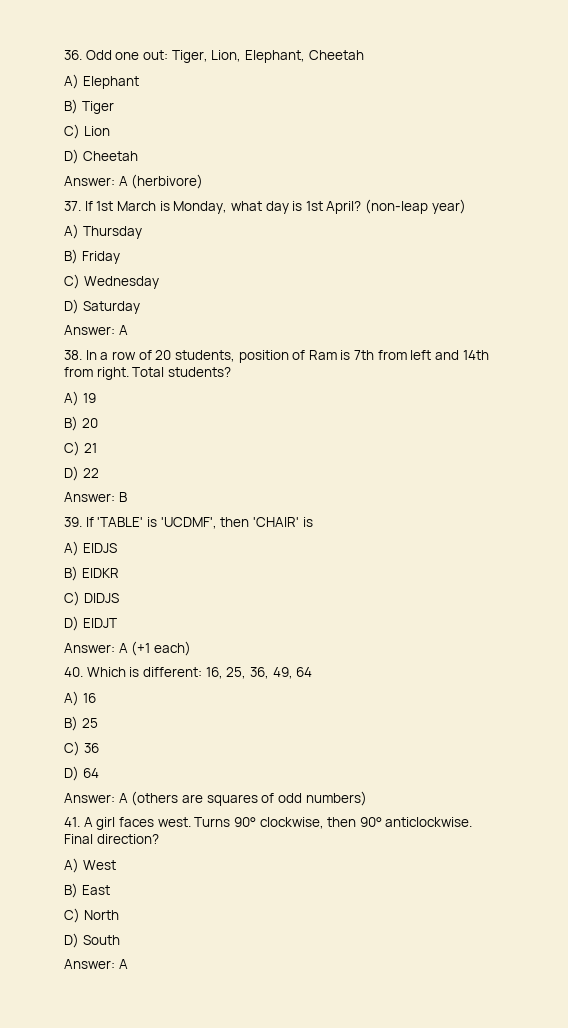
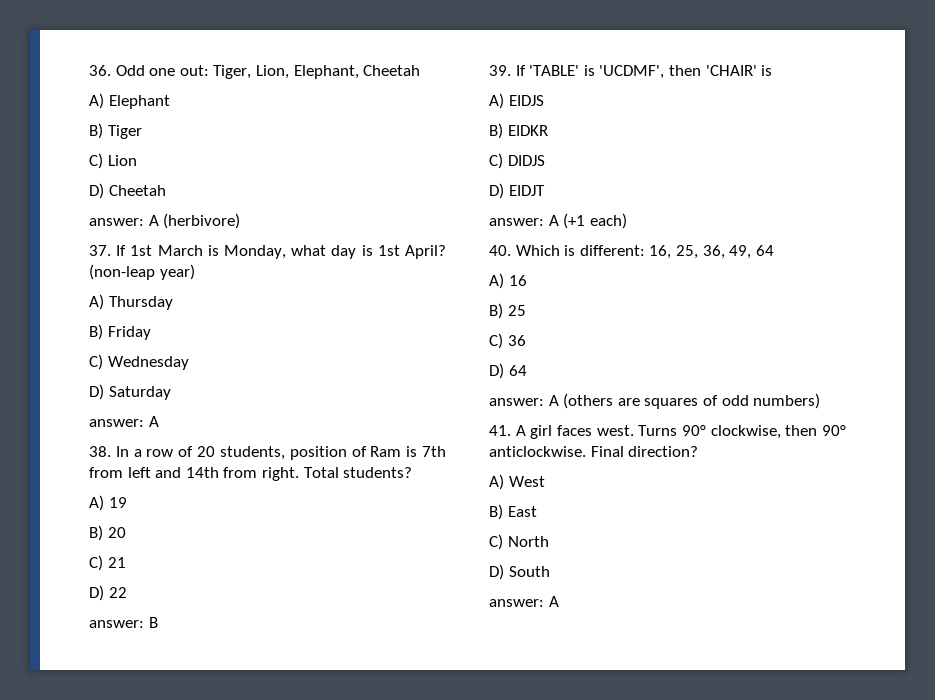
- Answer: A (herbivore)
+ answer: A (herbivore)
  D) Saturday
- Answer: A
+ answer: A
- Answer: B
+ answer: B
- Answer: A (+1 each)
+ answer: A (+1 each)
- Answer: A (others are squares of odd numbers)
+ answer: A (others are squares of odd numbers)
  D) South
- Answer: A
+ answer: A

